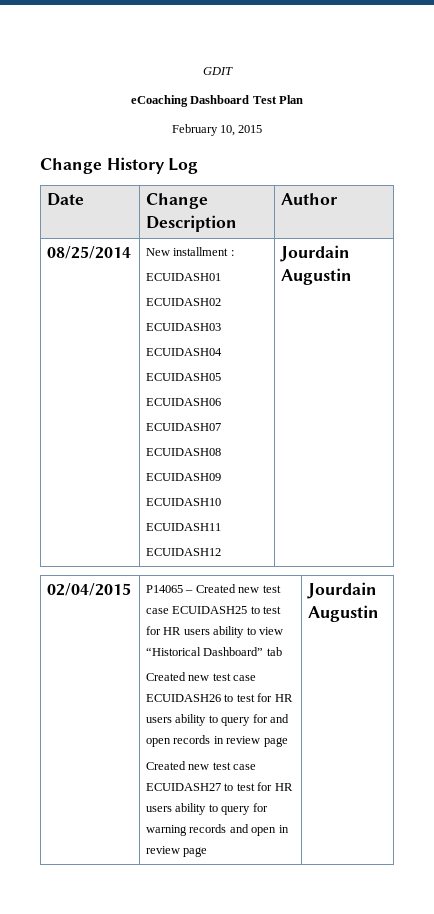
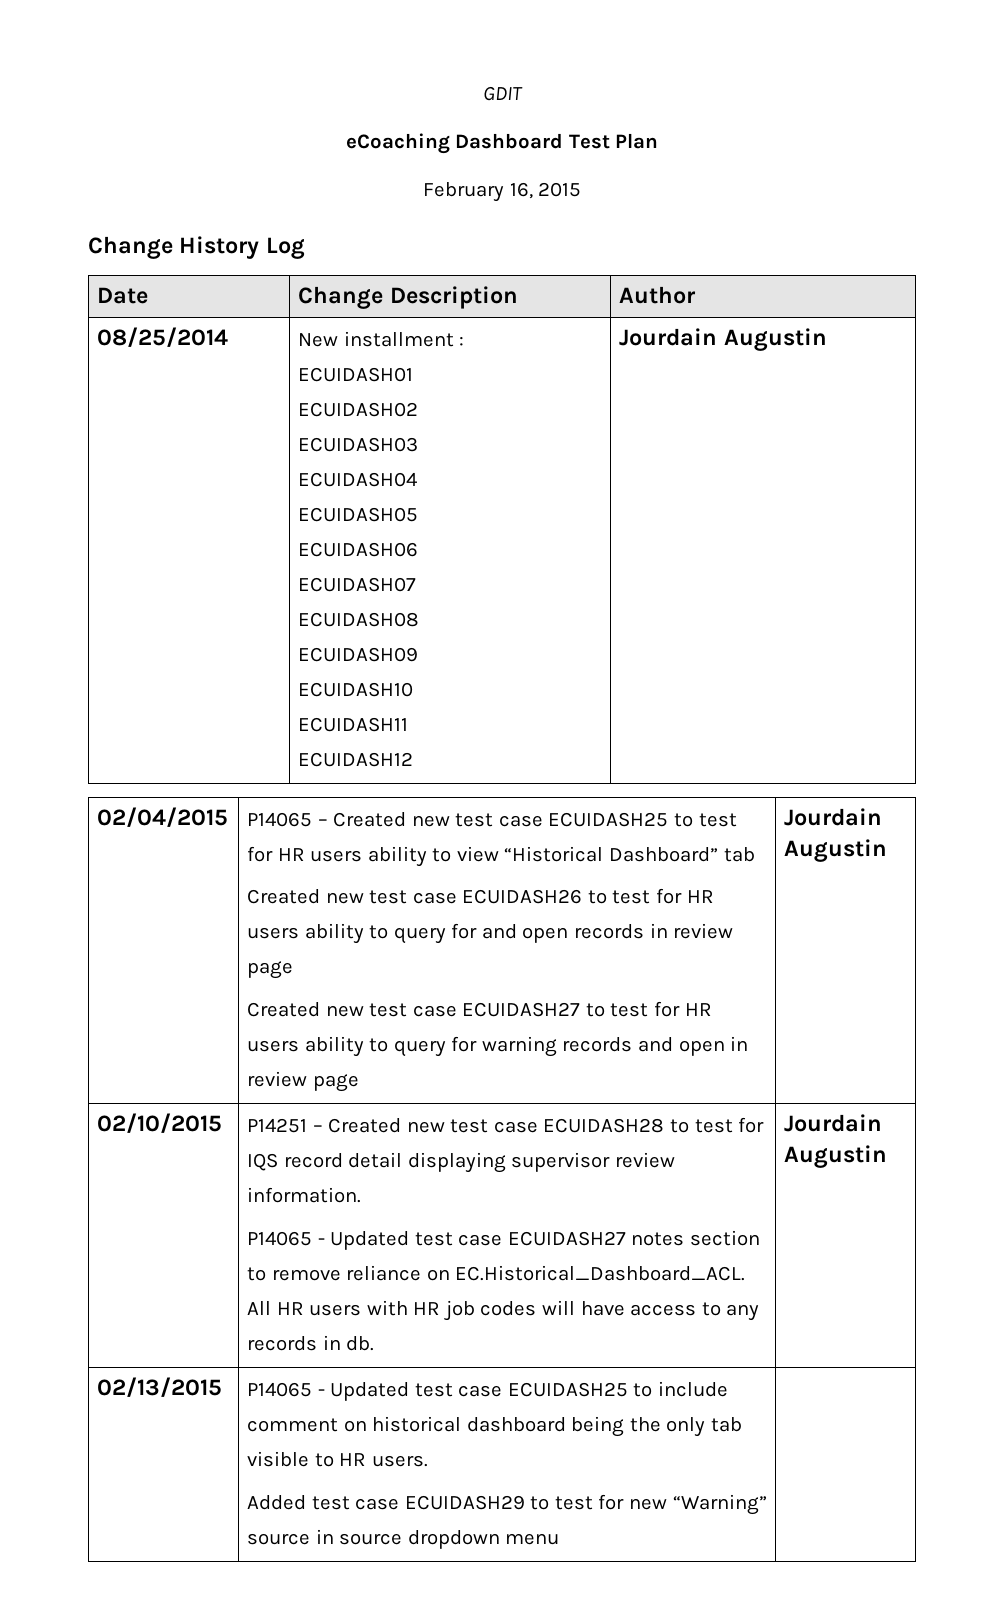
- February 10, 2015
+ February 16, 2015
+ 02/10/2015 | P14251 – Created new test case ECUIDASH28 to test for IQS record detail displaying supervisor review information.
+ P14065 - Updated test case ECUIDASH27 notes section to remove reliance on EC.Historical_Dashboard_ACL. All HR users with HR job codes will have access to any records in db. | Jourdain Augustin
+ 02/13/2015 | P14065 - Updated test case ECUIDASH25 to include comment on historical dashboard being the only tab visible to HR users.
+ Added test case ECUIDASH29 to test for new “Warning” source in source dropdown menu |

